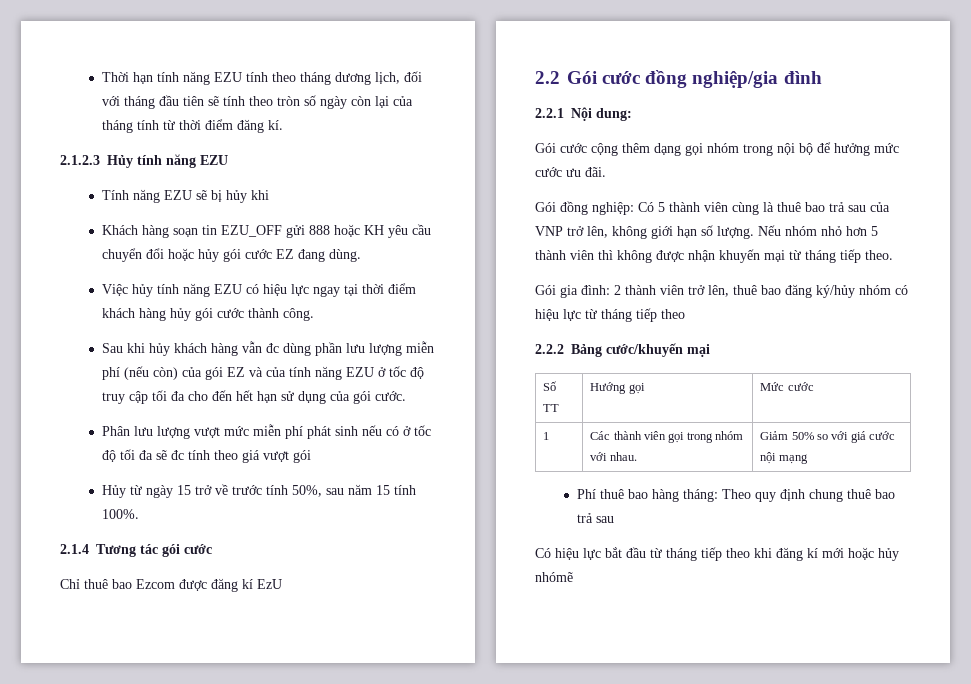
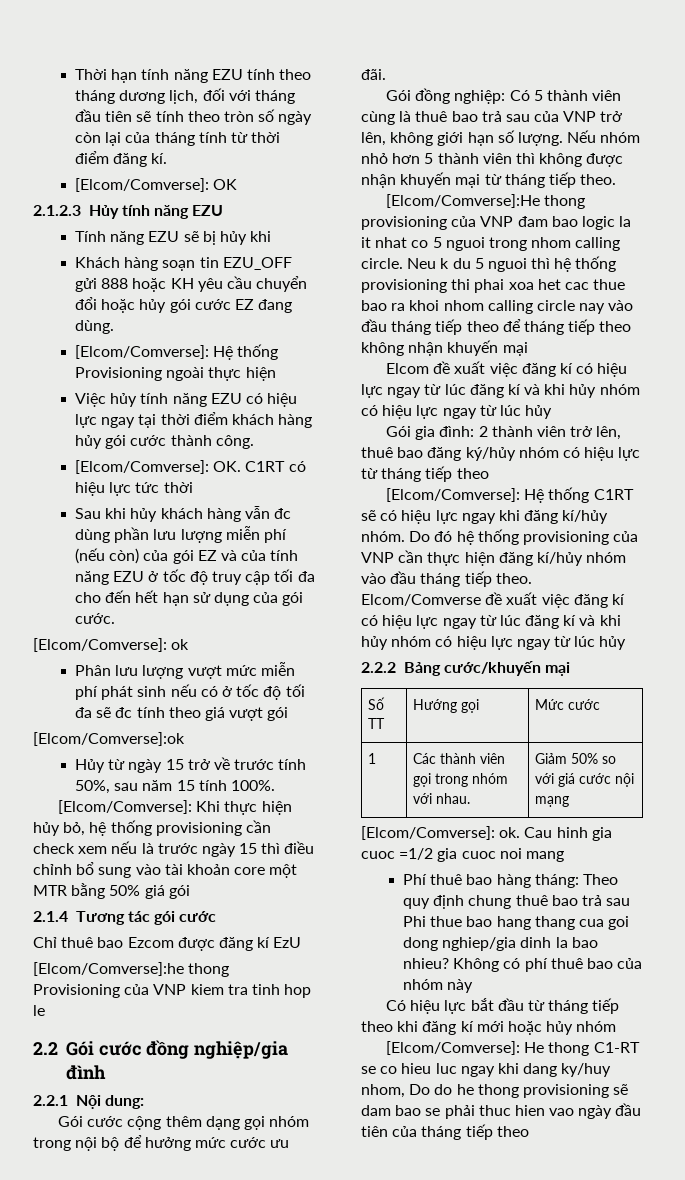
+ [Elcom/Comverse]: OK
+ [Elcom/Comverse]: Hệ thống Provisioning ngoài thực hiện
+ [Elcom/Comverse]: OK. C1RT có hiệu lực tức thời
+ [Elcom/Comverse]: ok
+ [Elcom/Comverse]:ok
+ [Elcom/Comverse]: Khi thực hiện hủy bỏ, hệ thống provisioning cần check xem nếu là trước ngày 15 thì điều chỉnh bổ sung vào tài khoản core một MTR bằng 50% giá gói
+ [Elcom/Comverse]:he thong Provisioning của VNP kiem tra tinh hop le
+ [Elcom/Comverse]:He thong provisioning của VNP đam bao logic la it nhat co 5 nguoi trong nhom calling circle. Neu k du 5 nguoi thì hệ thống provisioning thi phai xoa het cac thue bao ra khoi nhom calling circle nay vào đầu tháng tiếp theo để tháng tiếp theo không nhận khuyến mại
+ Elcom đề xuất việc đăng kí có hiệu lực ngay từ lúc đăng kí và khi hủy nhóm có hiệu lực ngay từ lúc hủy
+ [Elcom/Comverse]: Hệ thống C1RT sẽ có hiệu lực ngay khi đăng kí/hủy nhóm. Do đó hệ thống provisioning của VNP cần thực hiện đăng kí/hủy nhóm vào đầu tháng tiếp theo. Elcom/Comverse đề xuất việc đăng kí có hiệu lực ngay từ lúc đăng kí và khi hủy nhóm có hiệu lực ngay từ lúc hủy
+ [Elcom/Comverse]: ok. Cau hinh gia cuoc =1/2 gia cuoc noi mang
- Phí thuê bao hàng tháng: Theo quy định chung thuê bao trả sau
+ Phí thuê bao hàng tháng: Theo quy định chung thuê bao trả sau Phi thue bao hang thang cua goi dong nghiep/gia dinh la bao nhieu? Không có phí thuê bao của nhóm này
- Có hiệu lực bắt đầu từ tháng tiếp theo khi đăng kí mới hoặc hủy nhómẽ
+ Có hiệu lực bắt đầu từ tháng tiếp theo khi đăng kí mới hoặc hủy nhóm
+ [Elcom/Comverse]: He thong C1-RT se co hieu luc ngay khi dang ky/huy nhom, Do do he thong provisioning sẽ dam bao se phải thuc hien vao ngày đầu tiên của tháng tiếp theo

